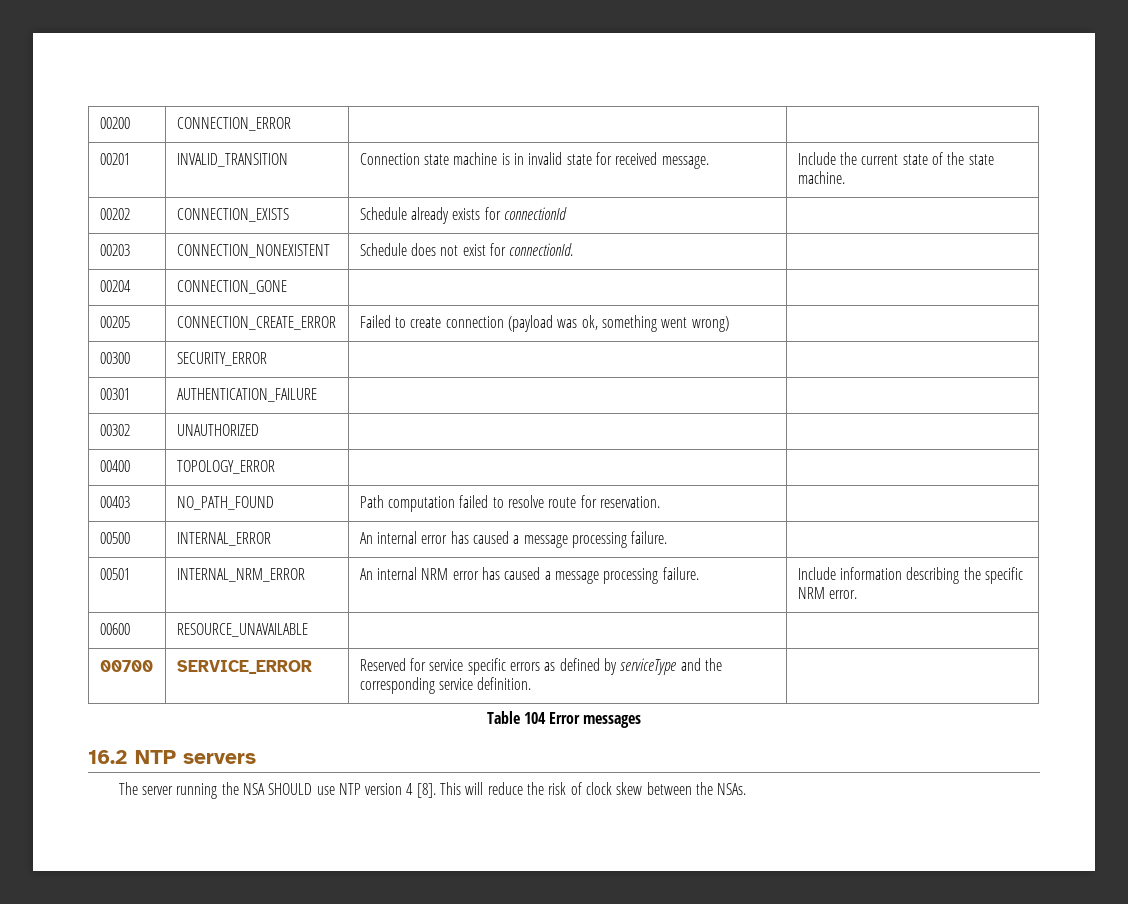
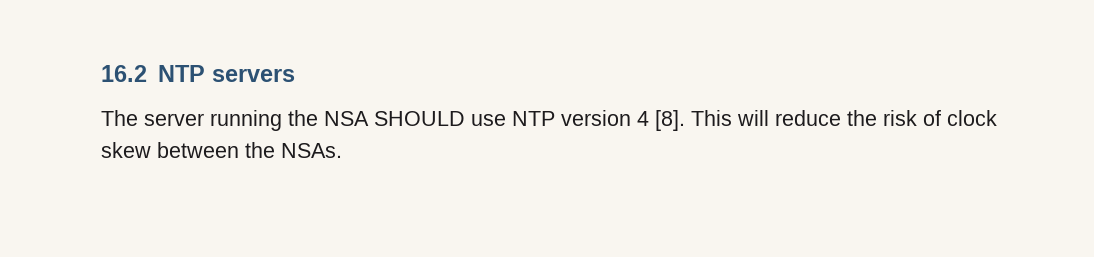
- 00200 | CONNECTION_ERROR | |
- 00201 | INVALID_TRANSITION | Connection state machine is in invalid state for received message. | Include the current state of the state machine.
- 00202 | CONNECTION_EXISTS | Schedule already exists for connectionId |
- 00203 | CONNECTION_NONEXISTENT | Schedule does not exist for connectionId. |
- 00204 | CONNECTION_GONE | |
- 00205 | CONNECTION_CREATE_ERROR | Failed to create connection (payload was ok, something went wrong) |
- 00300 | SECURITY_ERROR | |
- 00301 | AUTHENTICATION_FAILURE | |
- 00302 | UNAUTHORIZED | |
- 00400 | TOPOLOGY_ERROR | |
- 00403 | NO_PATH_FOUND | Path computation failed to resolve route for reservation. |
- 00500 | INTERNAL_ERROR | An internal error has caused a message processing failure. |
- 00501 | INTERNAL_NRM_ERROR | An internal NRM error has caused a message processing failure. | Include information describing the specific NRM error.
- 00600 | RESOURCE_UNAVAILABLE | |
- 00700 | SERVICE_ERROR | Reserved for service specific errors as defined by serviceType and the corresponding service definition. |
- Table 104 Error messages

